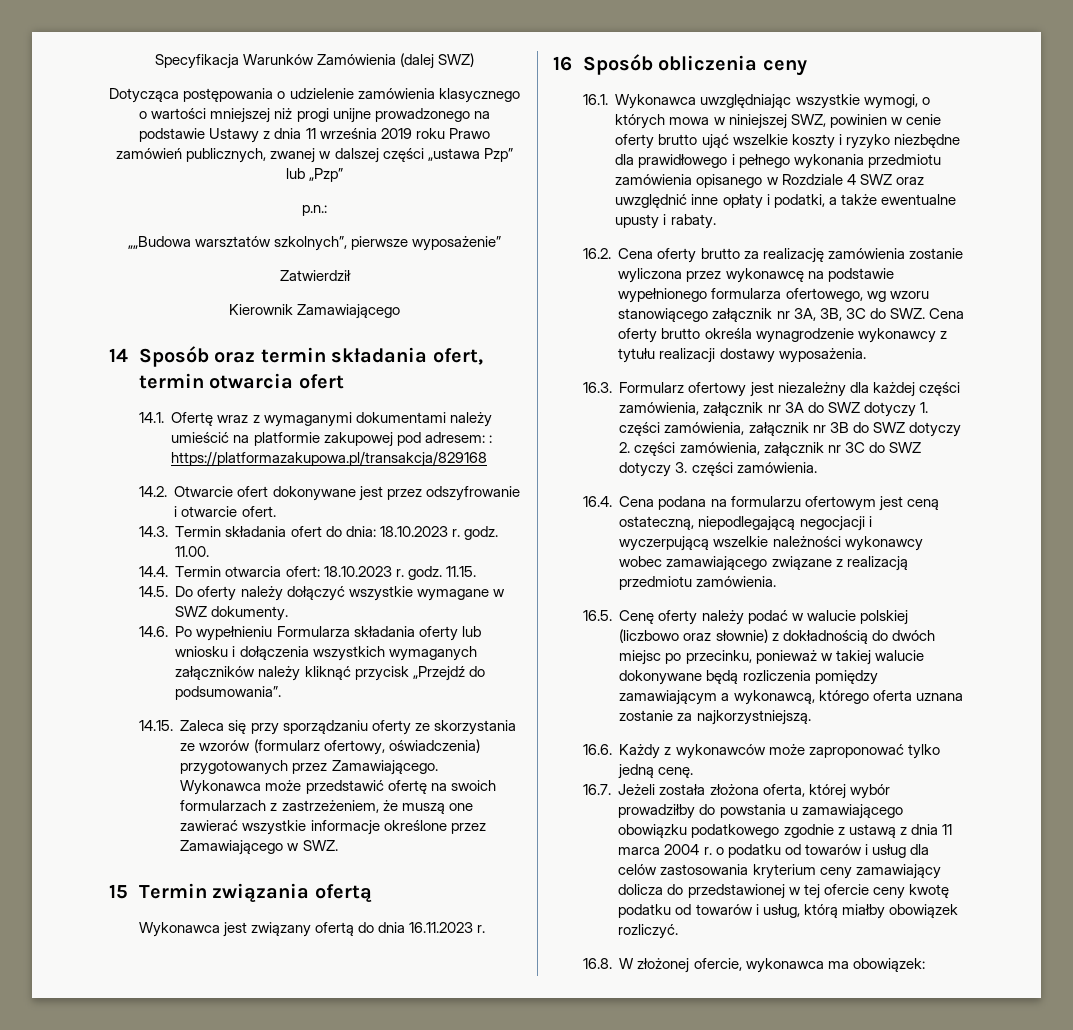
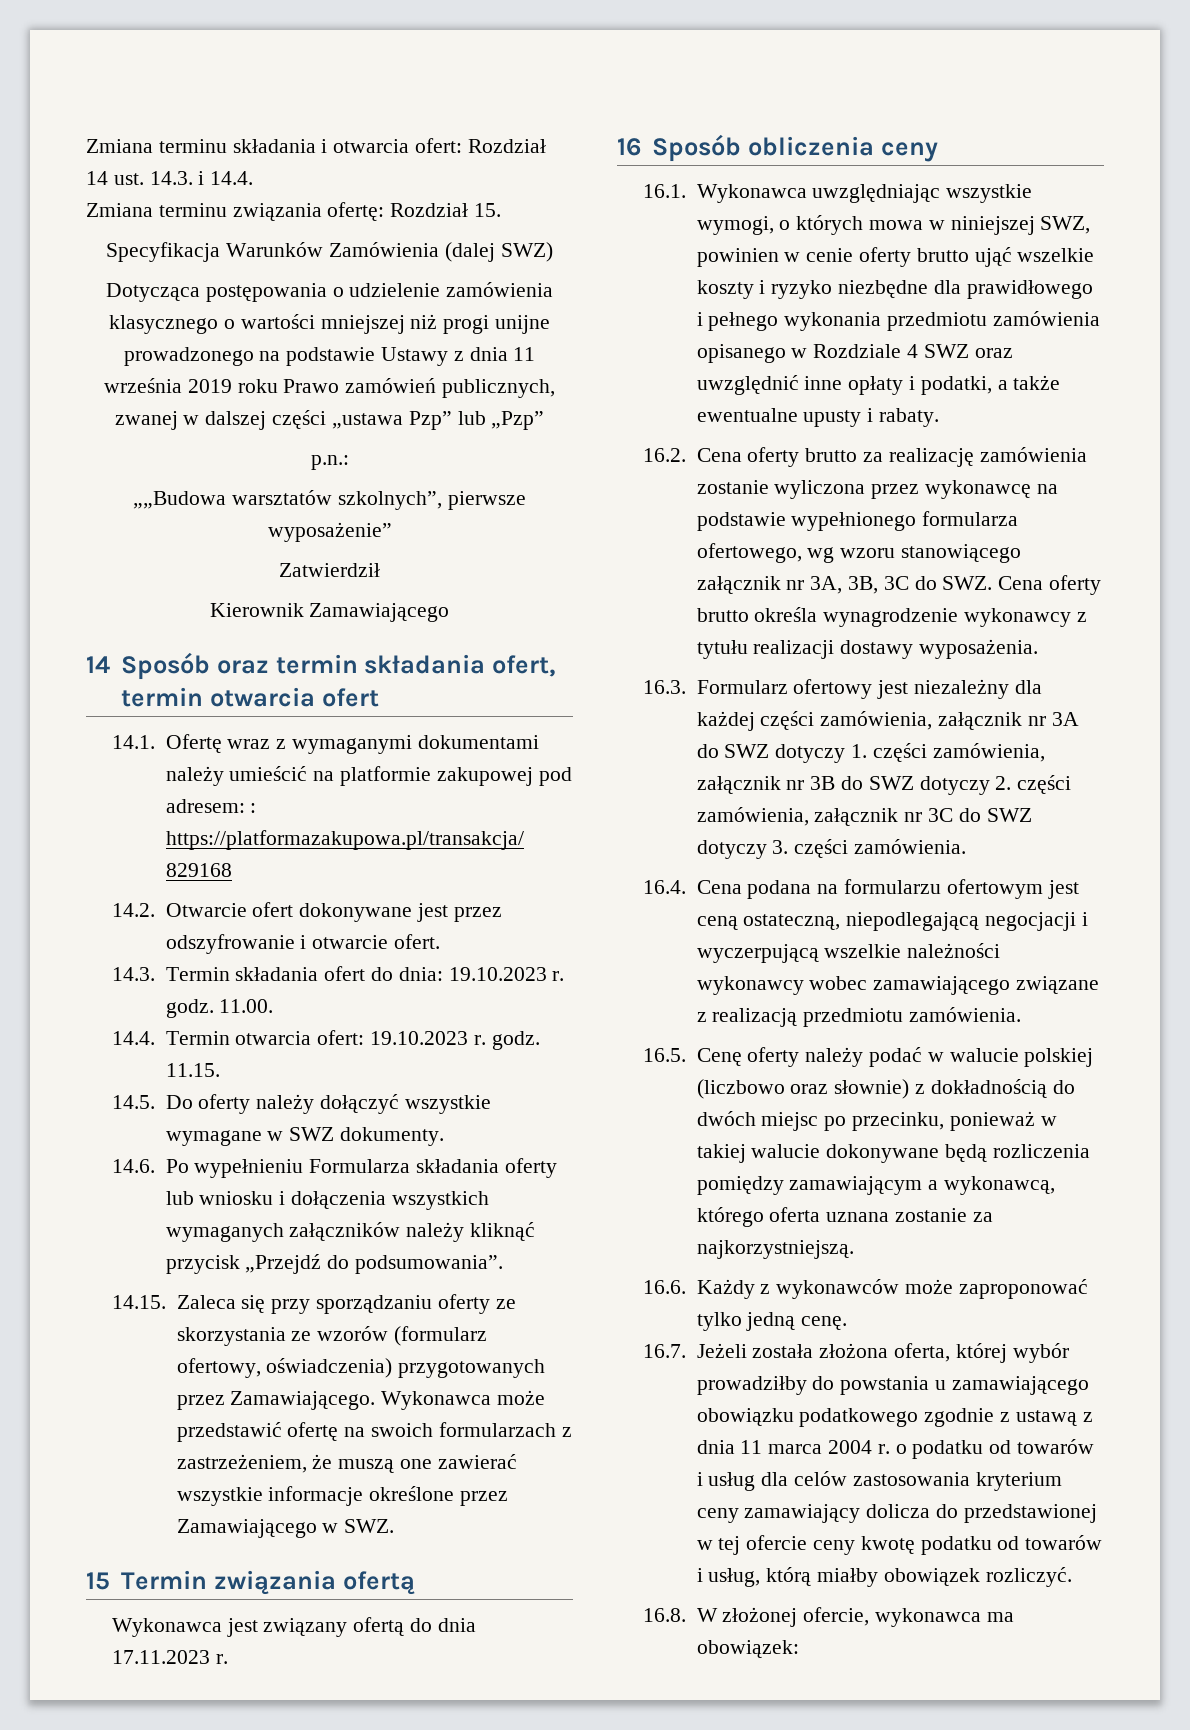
+ Zmiana terminu składania i otwarcia ofert: Rozdział 14 ust. 14.3. i 14.4.
+ Zmiana terminu związania ofertę: Rozdział 15.
- 14.3. Termin składania ofert do dnia: 18.10.2023 r. godz.
+ 14.3. Termin składania ofert do dnia: 19.10.2023 r. godz.
- 14.4. Termin otwarcia ofert: 18.10.2023 r. godz.
+ 14.4. Termin otwarcia ofert: 19.10.2023 r. godz.
- Wykonawca jest związany ofertą do dnia 16.11.2023 r.
+ Wykonawca jest związany ofertą do dnia 17.11.2023 r.

